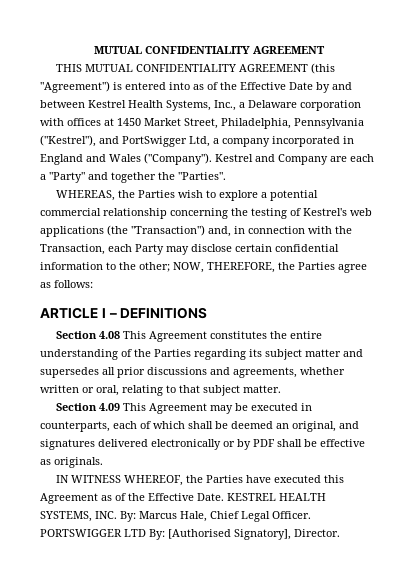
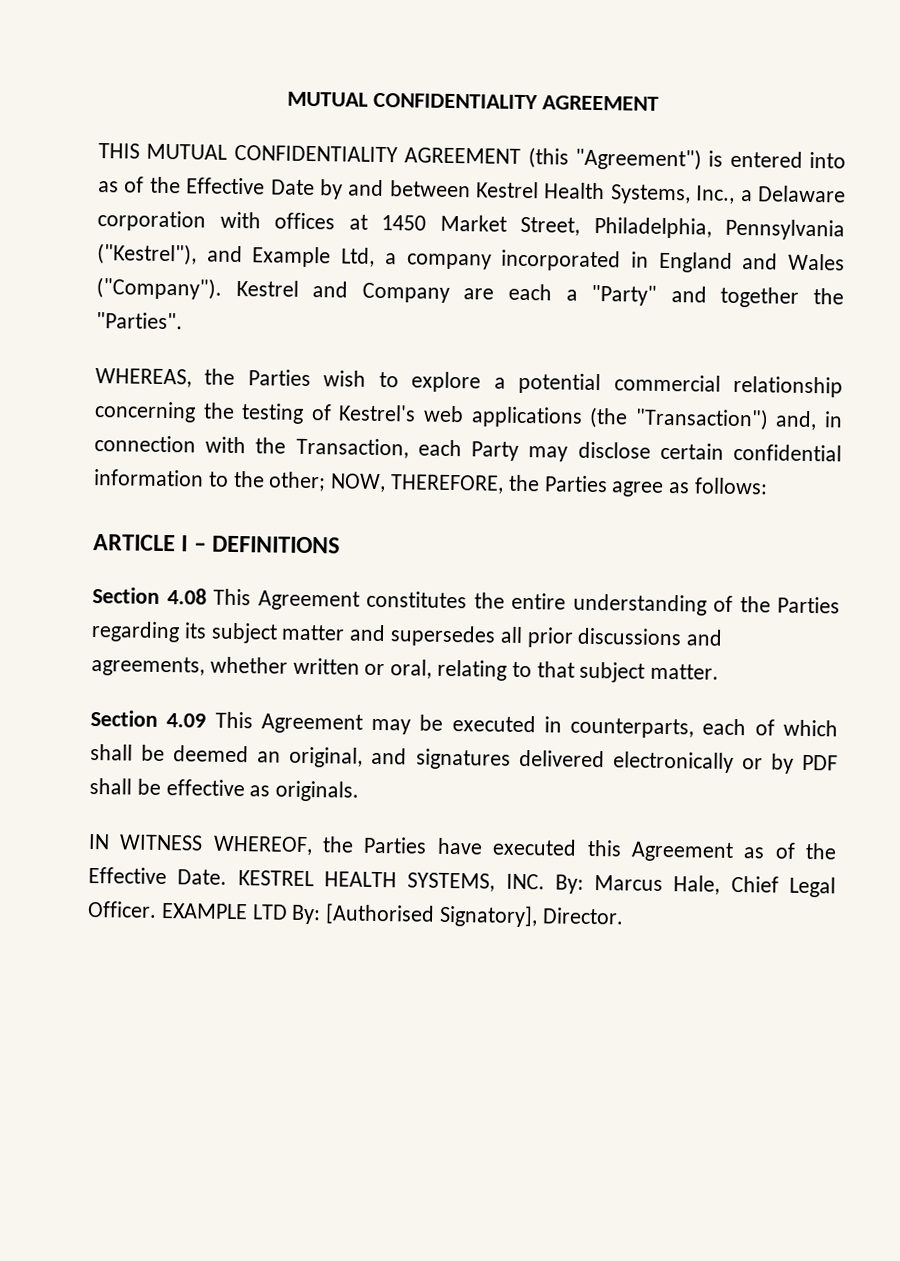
- THIS MUTUAL CONFIDENTIALITY AGREEMENT (this "Agreement") is entered into as of the Effective Date by and between Kestrel Health Systems, Inc., a Delaware corporation with offices at 1450 Market Street, Philadelphia, Pennsylvania ("Kestrel"), and PortSwigger Ltd, a company incorporated in England and Wales ("Company").
+ THIS MUTUAL CONFIDENTIALITY AGREEMENT (this "Agreement") is entered into as of the Effective Date by and between Kestrel Health Systems, Inc., a Delaware corporation with offices at 1450 Market Street, Philadelphia, Pennsylvania ("Kestrel"), and Example Ltd, a company incorporated in England and Wales ("Company").
- PORTSWIGGER LTD By: [Authorised Signatory], Director.
+ EXAMPLE LTD By: [Authorised Signatory], Director.

